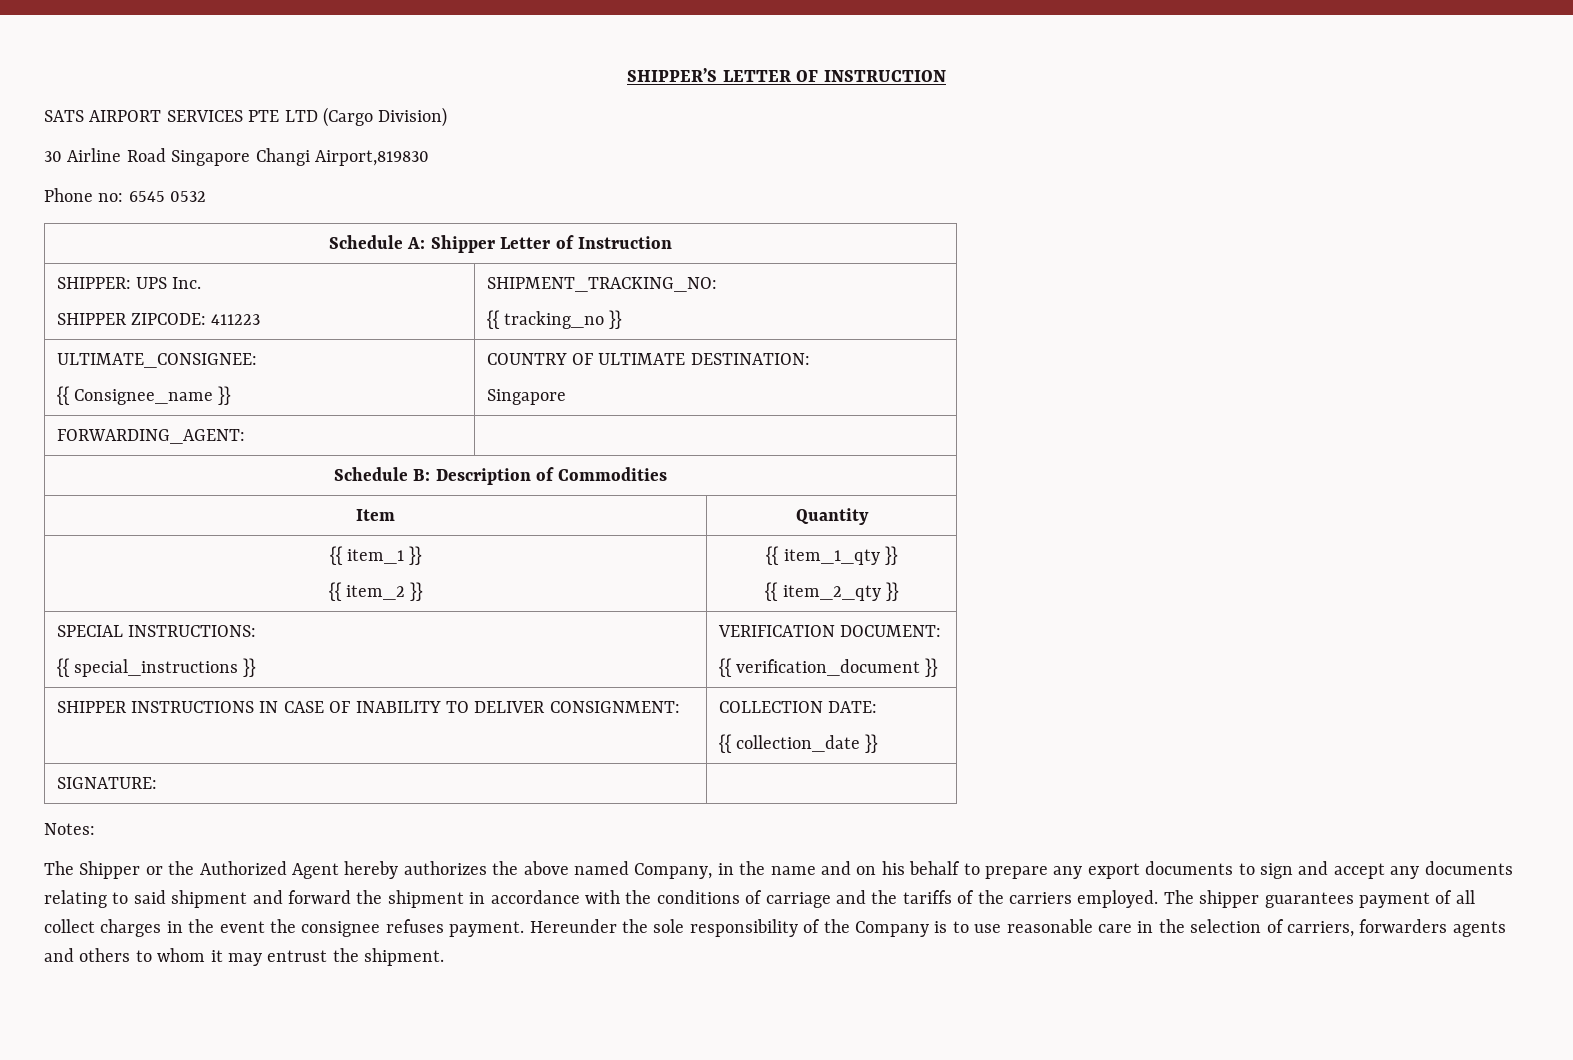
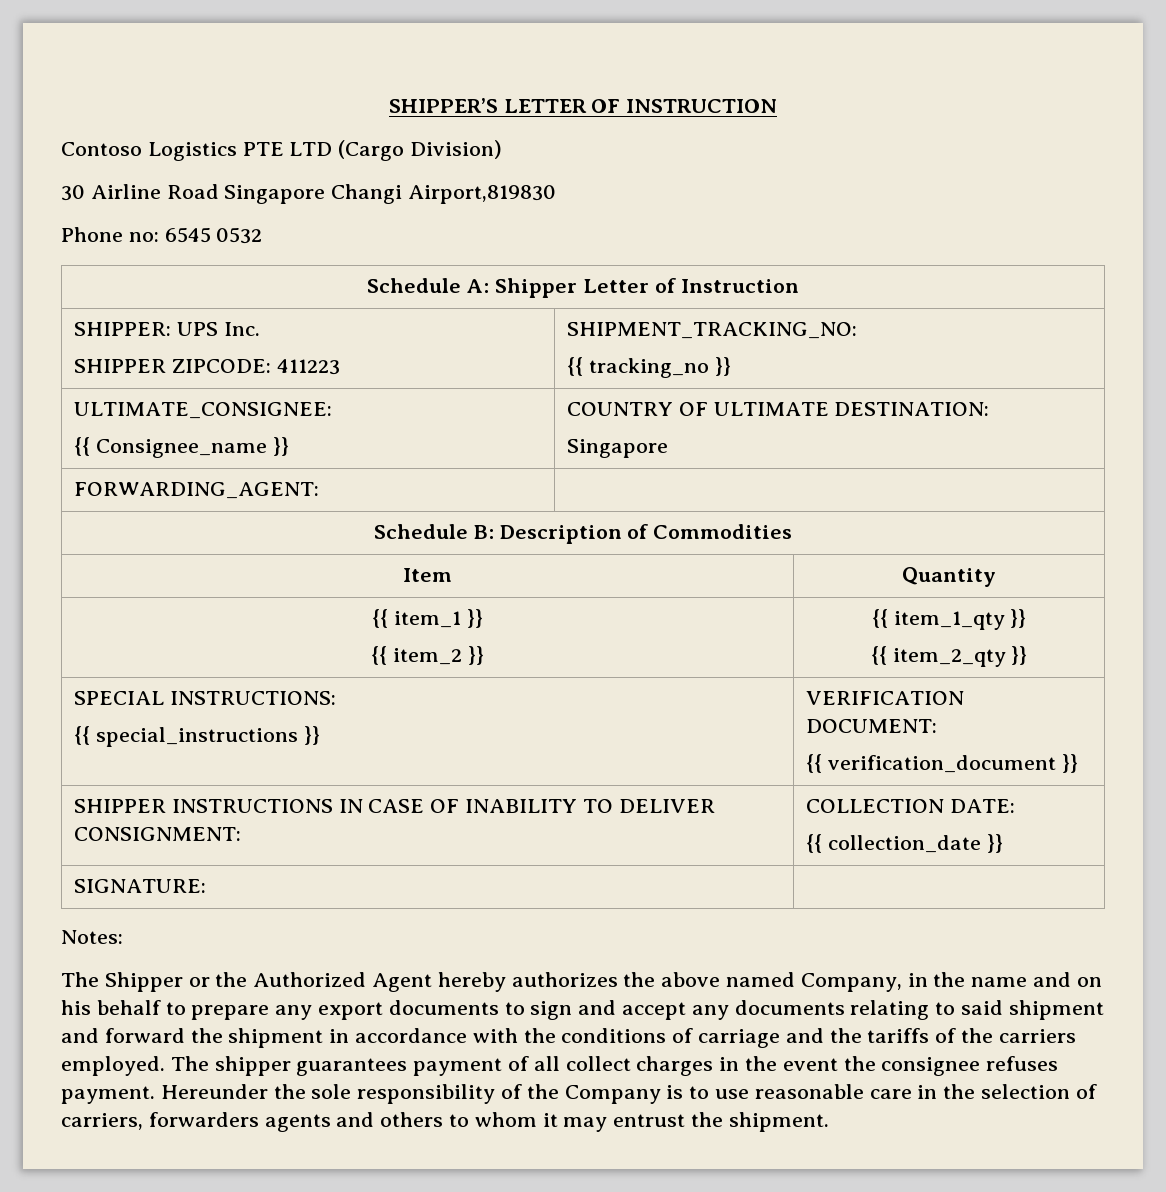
- SATS AIRPORT SERVICES PTE LTD (Cargo Division)
+ Contoso Logistics PTE LTD (Cargo Division)

